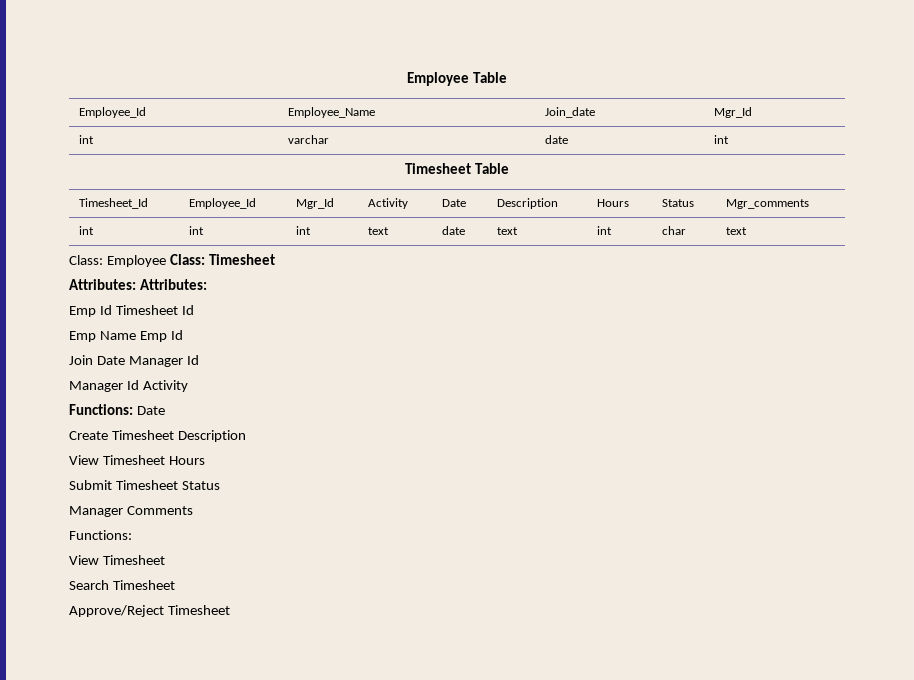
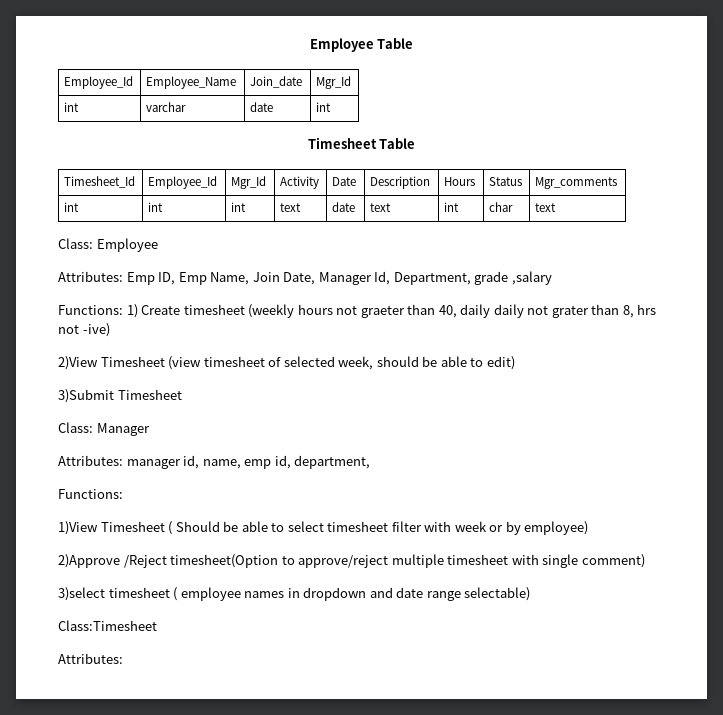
- Class: Employee Class: Timesheet
- Attributes: Attributes:
- Emp Id Timesheet Id
- Emp Name Emp Id
- Join Date Manager Id
- Manager Id Activity
- Functions: Date
- Create Timesheet Description
- View Timesheet Hours
- Submit Timesheet Status
- Manager Comments
+ Class: Employee
+ Attributes: Emp ID, Emp Name, Join Date, Manager Id, Department, grade ,salary
+ Functions: 1) Create timesheet (weekly hours not graeter than 40, daily daily not grater than 8, hrs not -ive)
+ 2)View Timesheet (view timesheet of selected week, should be able to edit)
+ 3)Submit Timesheet
+ Class: Manager
+ Attributes: manager id, name, emp id, department,
  Functions:
- View Timesheet
- Search Timesheet
- Approve/Reject Timesheet
+ 1)View Timesheet ( Should be able to select timesheet filter with week or by employee)
+ 2)Approve /Reject timesheet(Option to approve/reject multiple timesheet with single comment)
+ 3)select timesheet ( employee names in dropdown and date range selectable)
+ Class:Timesheet
+ Attributes:

